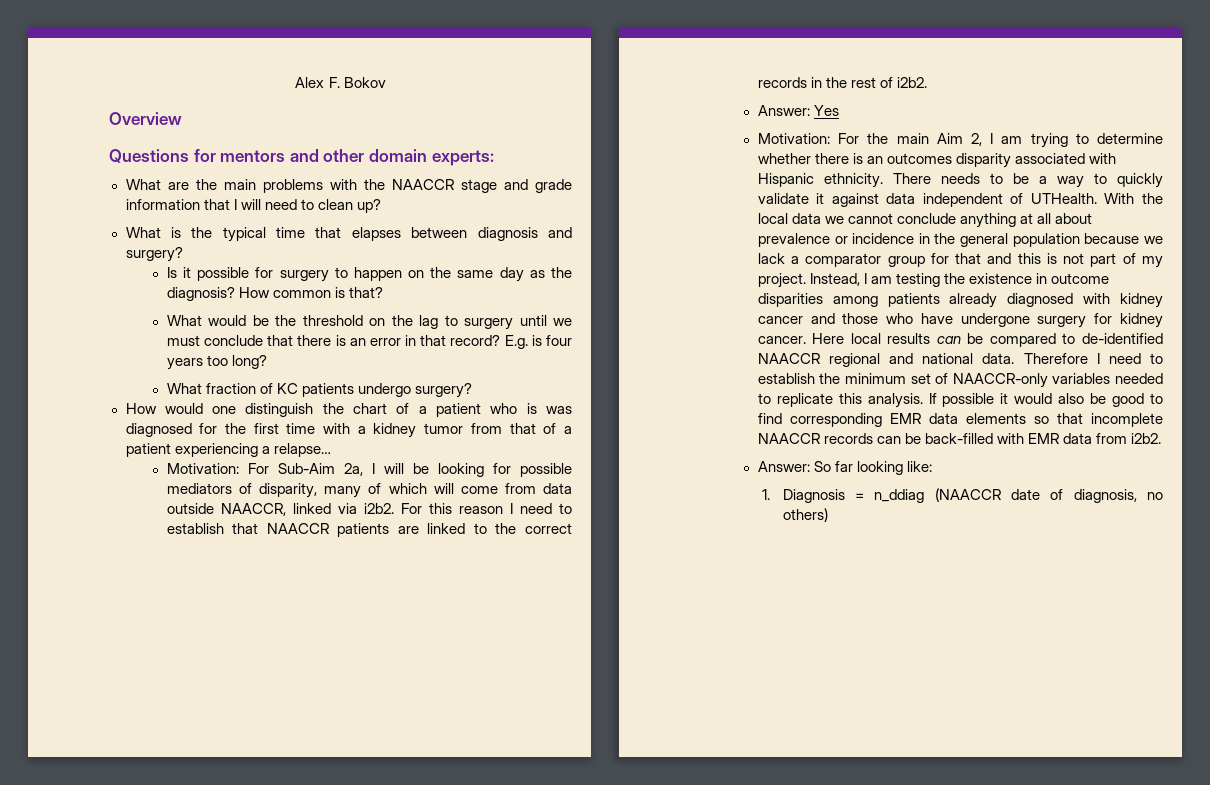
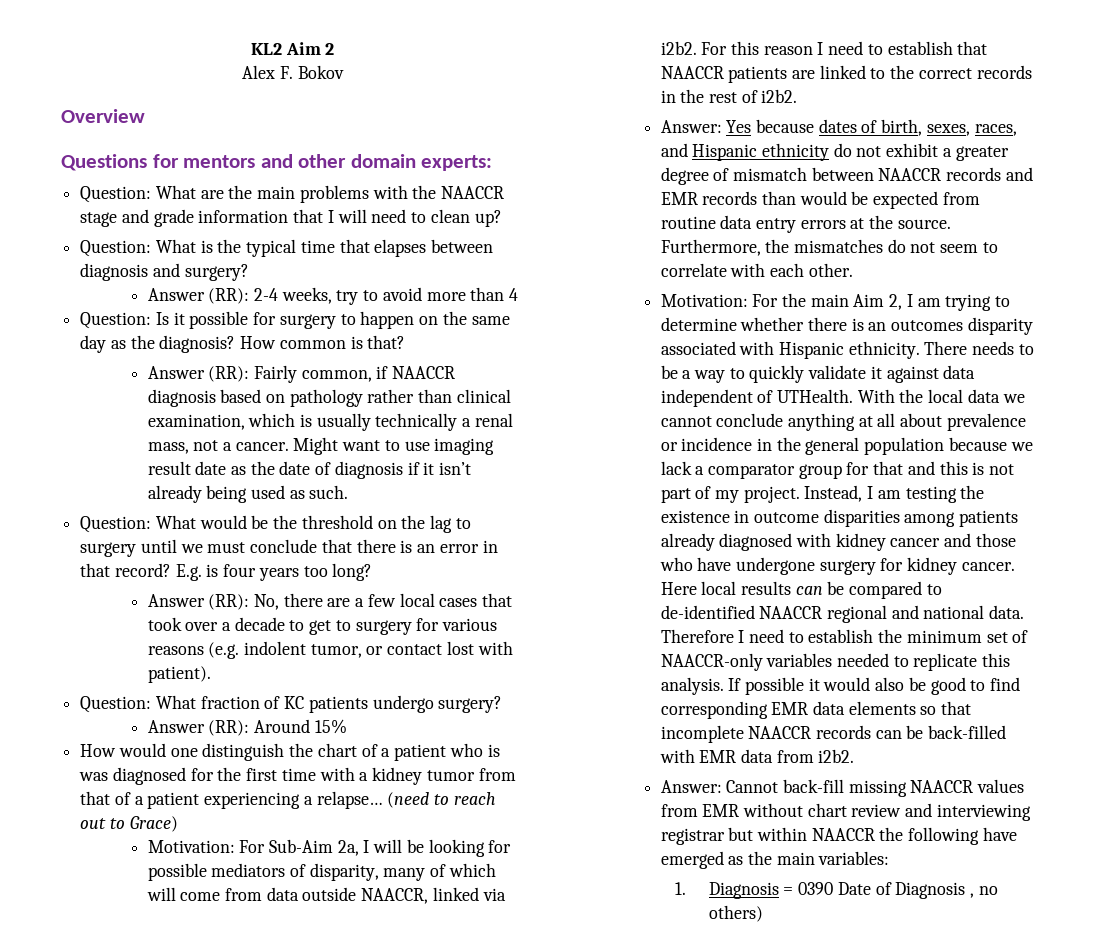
+ KL2 Aim 2
- What are the main problems with the NAACCR stage and grade information that I will need to clean up?
+ Question: What are the main problems with the NAACCR stage and grade information that I will need to clean up?
- What is the typical time that elapses between diagnosis and surgery?
+ Question: What is the typical time that elapses between diagnosis and surgery?
- Is it possible for surgery to happen on the same day as the diagnosis?
+ Answer (RR): 2-4 weeks, try to avoid more than 4
+ Question: Is it possible for surgery to happen on the same day as the diagnosis?
- What would be the threshold on the lag to surgery until we must conclude that there is an error in that record?
+ Answer (RR): Fairly common, if NAACCR diagnosis based on pathology rather than clinical examination, which is usually technically a renal mass, not a cancer. Might want to use imaging result date as the date of diagnosis if it isn’t already being used as such.
+ Question: What would be the threshold on the lag to surgery until we must conclude that there is an error in that record?
- What fraction of KC patients undergo surgery?
+ Answer (RR): No, there are a few local cases that took over a decade to get to surgery for various reasons (e.g. indolent tumor, or contact lost with patient).
+ Question: What fraction of KC patients undergo surgery?
+ Answer (RR): Around 15%
+ (need to reach out to Grace)
- Answer: Yes
+ Answer: Yes because dates of birth, sexes, races, and Hispanic ethnicity do not exhibit a greater degree of mismatch between NAACCR records and EMR records than would be expected from routine data entry errors at the source. Furthermore, the mismatches do not seem to correlate with each other.
- Answer: So far looking like:
- 1. Diagnosis = n_ddiag (NAACCR date of diagnosis, no others)
+ Answer: Cannot back-fill missing NAACCR values from EMR without chart review and interviewing registrar but within NAACCR the following have emerged as the main variables:
+ 1. Diagnosis = 0390 Date of Diagnosis , no others)

